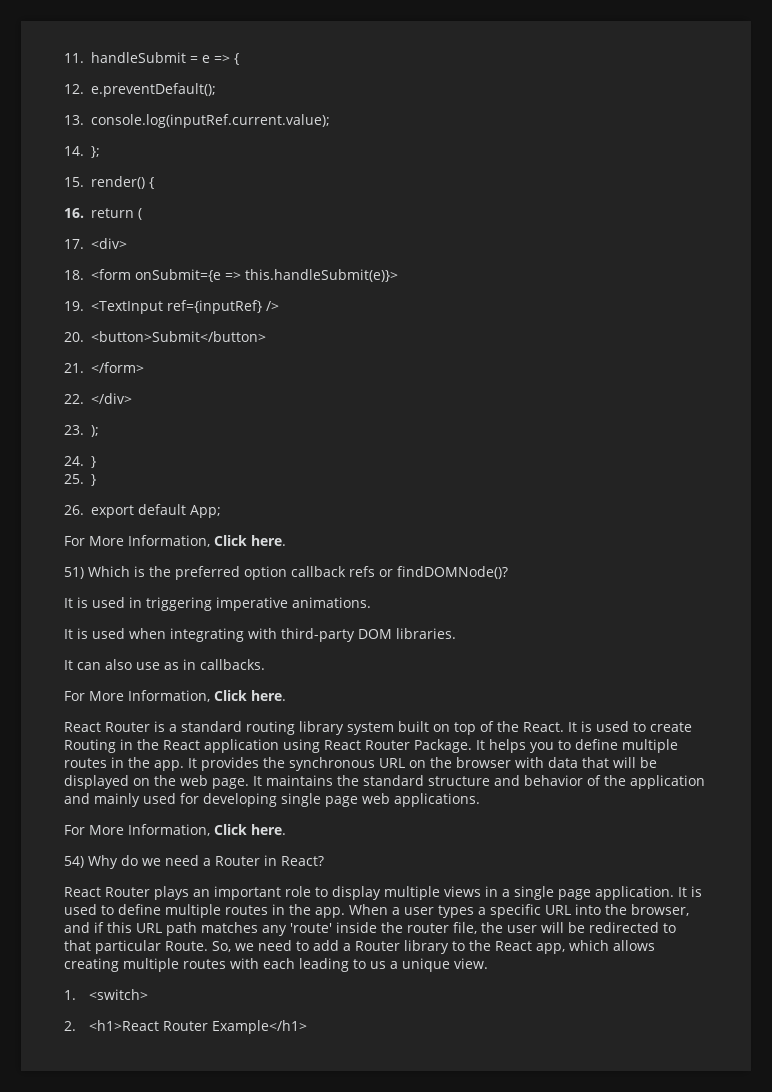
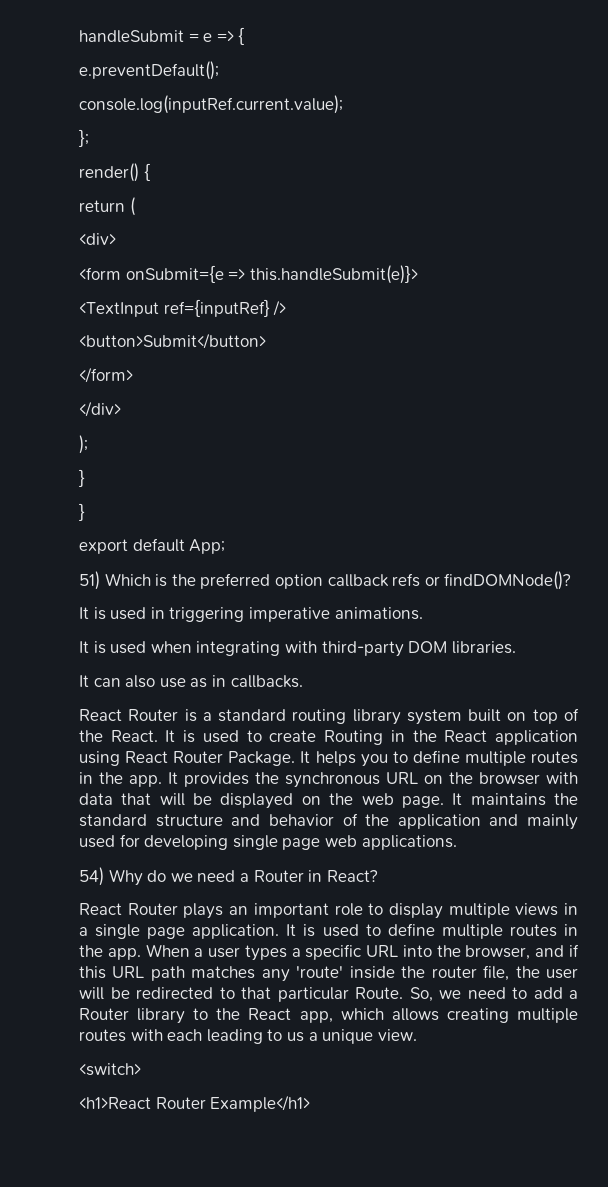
- 11. handleSubmit = e => {
+ handleSubmit = e => {
- 12. e.preventDefault();
+ e.preventDefault();
- 13. console.log(inputRef.current.value);
+ console.log(inputRef.current.value);
- 14. };
+ };
- 15. render() {
+ render() {
- 16. return (
+ return (
- 17. <div>
+ <div>
- 18. <form onSubmit={e => this.handleSubmit(e)}>
+ <form onSubmit={e => this.handleSubmit(e)}>
- 19. <TextInput ref={inputRef} />
+ <TextInput ref={inputRef} />
- 20. <button>Submit</button>
+ <button>Submit</button>
- 21. </form>
+ </form>
- 22. </div>
+ </div>
- 23. );
- 24. }
- 25. }
- 26. export default App;
- For More Information, Click here.
+ );
+ }
+ }
+ export default App;
  It can also use as in callbacks.
- For More Information, Click here.
  It maintains the standard structure and behavior of the application and mainly used for developing single page web applications.
- For More Information, Click here.
- 1. <switch>
+ <switch>
- 2. <h1>React Router Example</h1>
+ <h1>React Router Example</h1>

